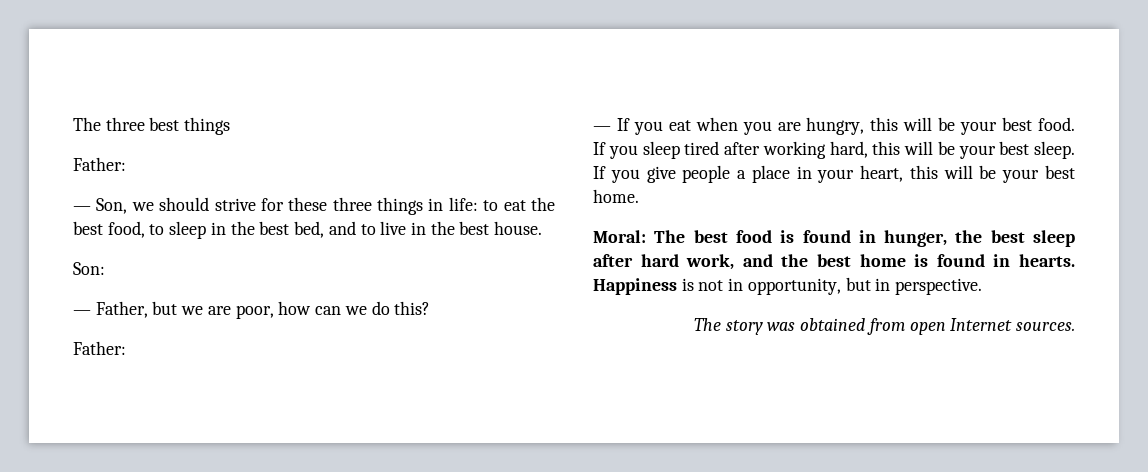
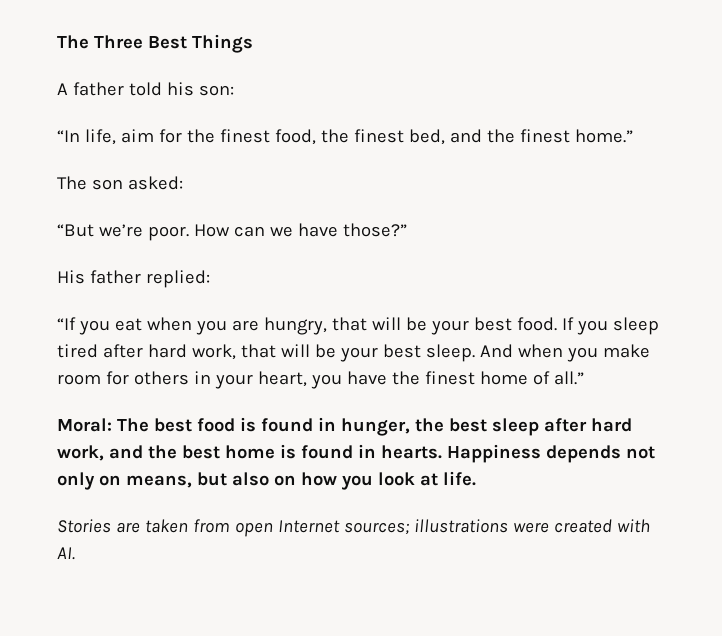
- The three best things
- Father:
- — Son, we should strive for these three things in life: to eat the best food, to sleep in the best bed, and to live in the best house.
- Son:
- — Father, but we are poor, how can we do this?
- Father:
- — If you eat when you are hungry, this will be your best food.
+ The Three Best Things
+ A father told his son:
+ “In life, aim for the finest food, the finest bed, and the finest home.”
+ The son asked:
+ “But we’re poor. How can we have those?”
+ His father replied:
+ “If you eat when you are hungry, that will be your best food.
- If you sleep tired after working hard, this will be your best sleep.
+ If you sleep tired after hard work, that will be your best sleep.
- If you give people a place in your heart, this will be your best home.
+ And when you make room for others in your heart, you have the finest home of all.”
- Happiness is not in opportunity, but in perspective.
- The story was obtained from open Internet sources.
+ Happiness depends not only on means, but also on how you look at life.
+ Stories are taken from open Internet sources; illustrations were created with AI.

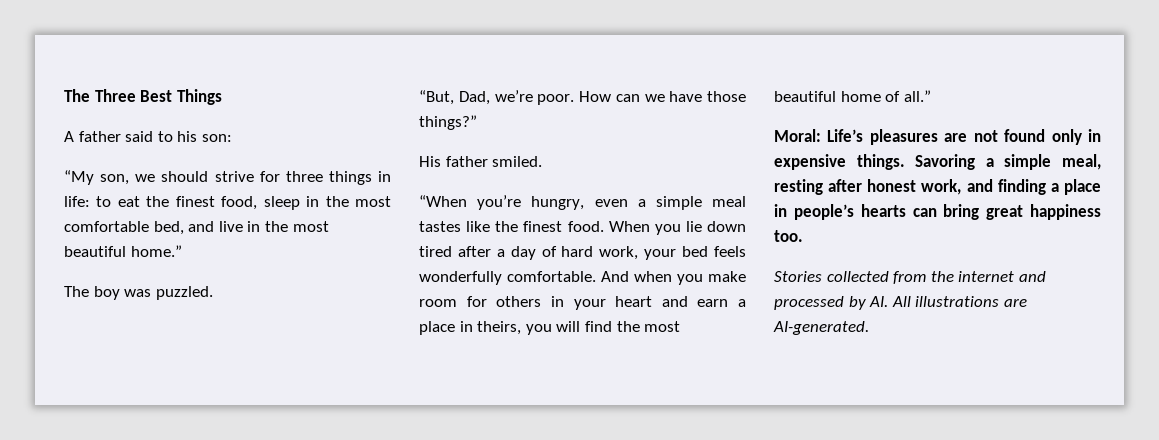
- A father told his son:
+ A father said to his son:
- “In life, aim for the finest food, the finest bed, and the finest home.”
- The son asked:
- “But we’re poor.
+ “My son, we should strive for three things in life: to eat the finest food, sleep in the most comfortable bed, and live in the most beautiful home.”
+ The boy was puzzled.
+ “But, Dad, we’re poor.
- How can we have those?”
+ How can we have those things?”
- His father replied:
- “If you eat when you are hungry, that will be your best food. If you sleep tired after hard work, that will be your best sleep.
+ His father smiled.
+ “When you’re hungry, even a simple meal tastes like the finest food. When you lie down tired after a day of hard work, your bed feels wonderfully comfortable.
- And when you make room for others in your heart, you have the finest home of all.”
- Moral: The best food is found in hunger, the best sleep after hard work, and the best home is found in hearts. Happiness depends not only on means, but also on how you look at life.
- Stories are taken from open Internet sources; illustrations were created with AI.
+ And when you make room for others in your heart and earn a place in theirs, you will find the most beautiful home of all.”
+ Moral: Life’s pleasures are not found only in expensive things. Savoring a simple meal, resting after honest work, and finding a place in people’s hearts can bring great happiness too.
+ Stories collected from the internet and processed by AI. All illustrations are AI-generated.

